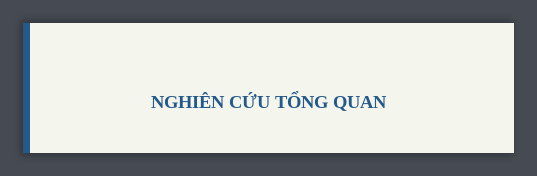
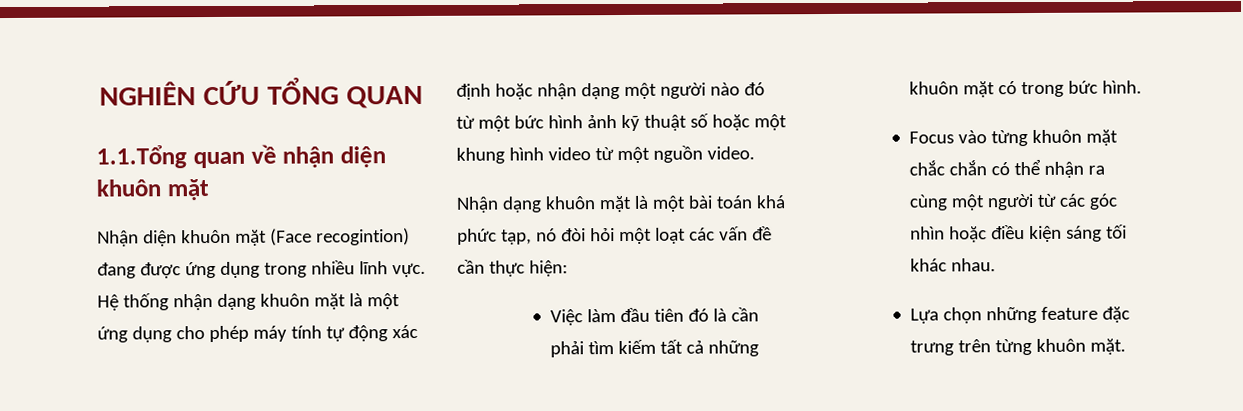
+ 1.1.Tổng quan về nhận diện khuôn mặt
+ Nhận diện khuôn mặt (Face recogintion) đang được ứng dụng trong nhiều lĩnh vực. Hệ thống nhận dạng khuôn mặt là một ứng dụng cho phép máy tính tự động xác định hoặc nhận dạng một người nào đó từ một bức hình ảnh kỹ thuật số hoặc một khung hình video từ một nguồn video.
+ Nhận dạng khuôn mặt là một bài toán khá phức tạp, nó đòi hỏi một loạt các vấn đề cần thực hiện:
+ Việc làm đầu tiên đó là cần phải tìm kiếm tất cả những khuôn mặt có trong bức hình.
+ Focus vào từng khuôn mặt chắc chắn có thể nhận ra cùng một người từ các góc nhìn hoặc điều kiện sáng tối khác nhau.
+ Lựa chọn những feature đặc trưng trên từng khuôn mặt.

